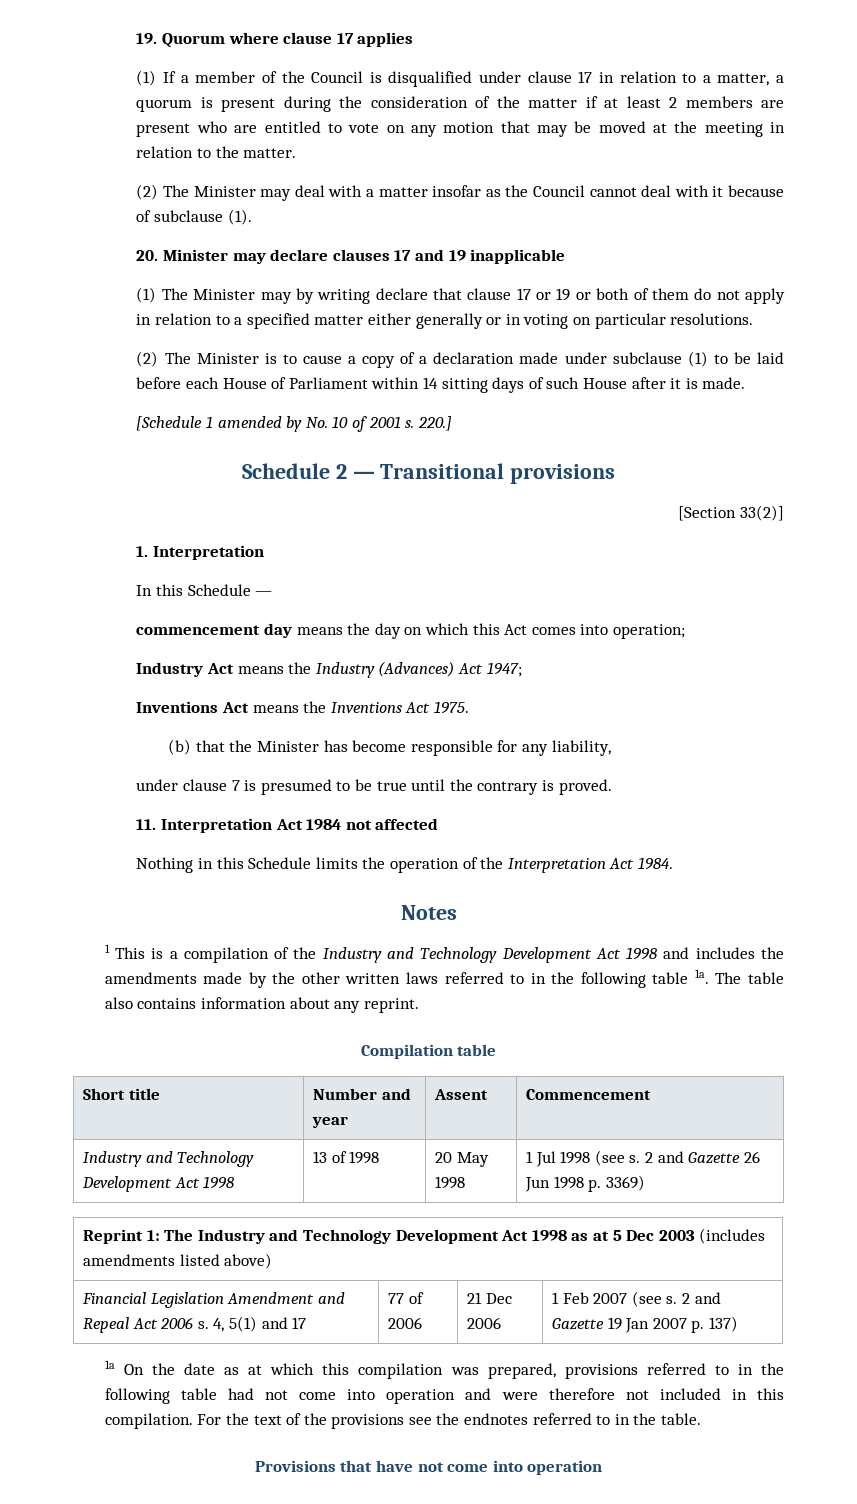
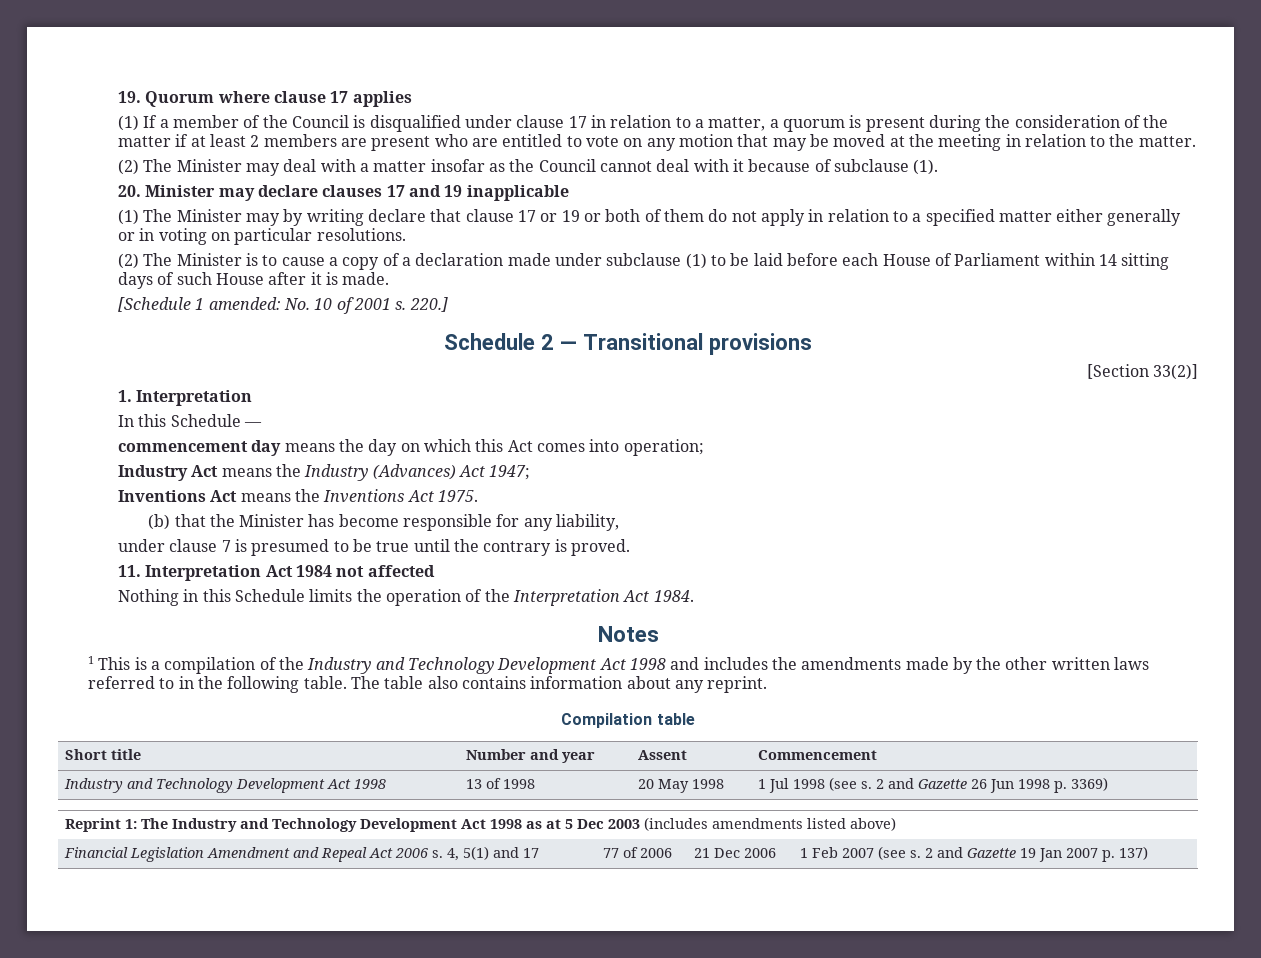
- [Schedule 1 amended by No. 10 of 2001 s.
+ [Schedule 1 amended: No. 10 of 2001 s.
- 1 This is a compilation of the Industry and Technology Development Act 1998 and includes the amendments made by the other written laws referred to in the following table 1a.
+ 1 This is a compilation of the Industry and Technology Development Act 1998 and includes the amendments made by the other written laws referred to in the following table.
- 1a On the date as at which this compilation was prepared, provisions referred to in the following table had not come into operation and were therefore not included in this compilation. For the text of the provisions see the endnotes referred to in the table.
- Provisions that have not come into operation

